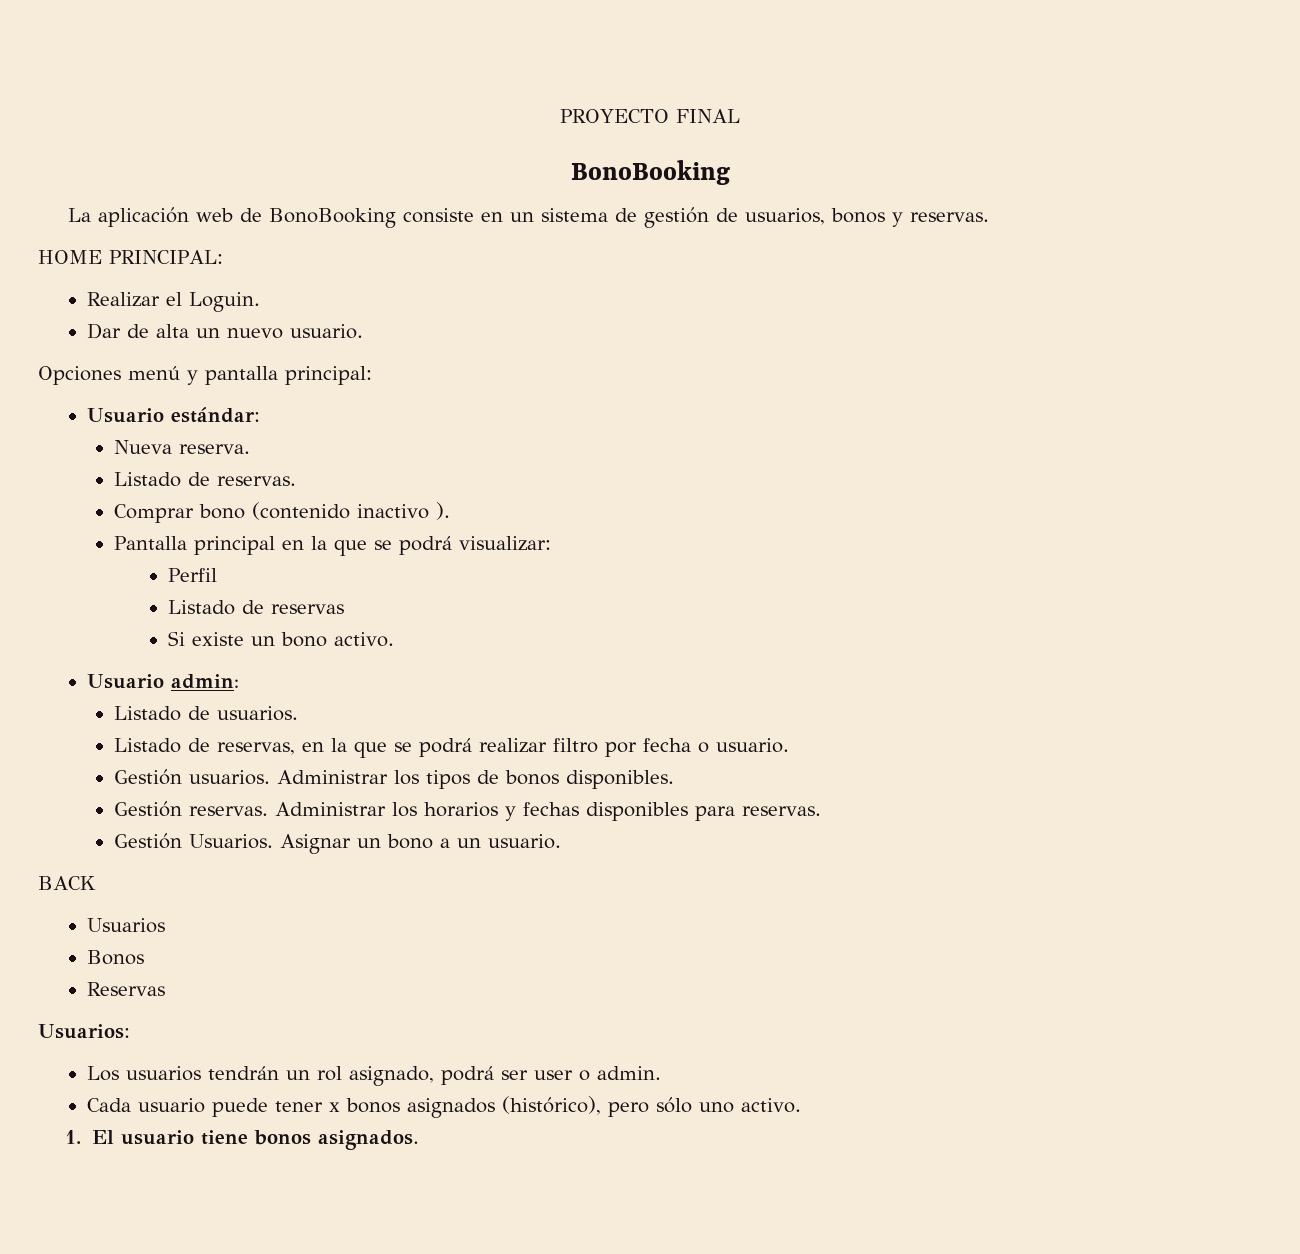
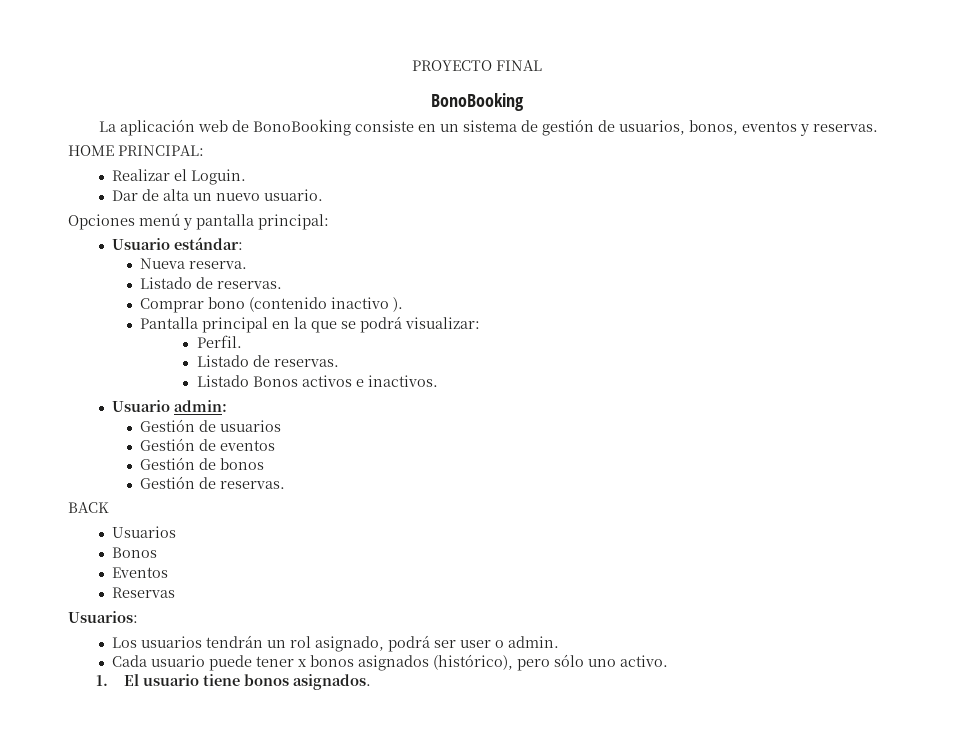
- La aplicación web de BonoBooking consiste en un sistema de gestión de usuarios, bonos y reservas.
+ La aplicación web de BonoBooking consiste en un sistema de gestión de usuarios, bonos, eventos y reservas.
- Perfil
- Listado de reservas
- Si existe un bono activo.
+ Perfil.
+ Listado de reservas.
+ Listado Bonos activos e inactivos.
  Usuario admin:
- Listado de usuarios.
- Listado de reservas, en la que se podrá realizar filtro por fecha o usuario.
- Gestión usuarios. Administrar los tipos de bonos disponibles.
- Gestión reservas. Administrar los horarios y fechas disponibles para reservas.
- Gestión Usuarios. Asignar un bono a un usuario.
+ Gestión de usuarios
+ Gestión de eventos
+ Gestión de bonos
+ Gestión de reservas.
+ Eventos

